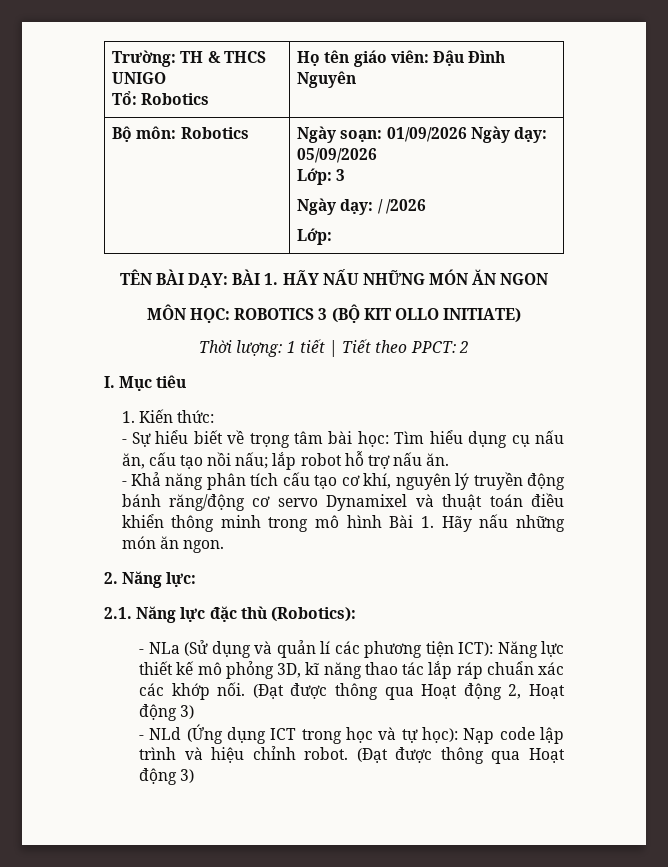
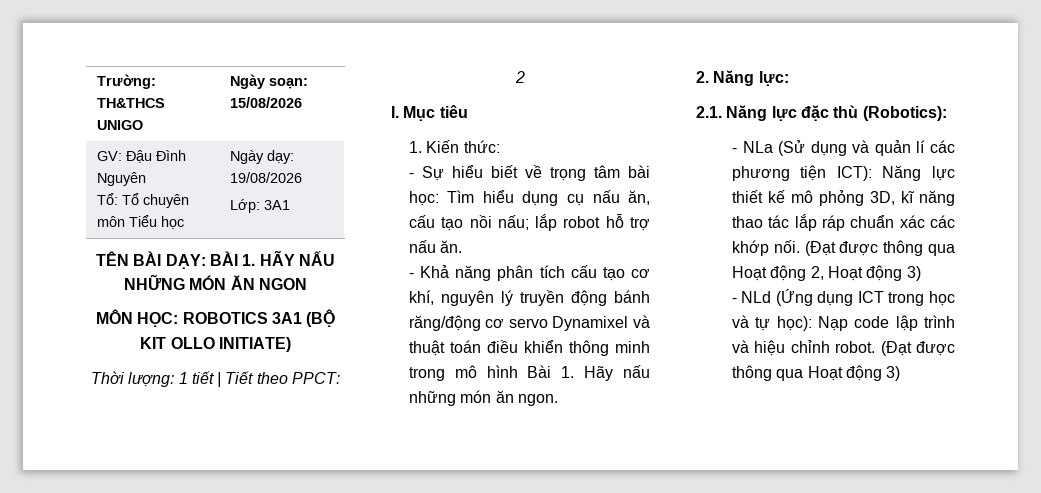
- Trường: TH & THCS UNIGO
- Tổ: Robotics | Họ tên giáo viên: Đậu Đình Nguyên
- Bộ môn: Robotics | Ngày soạn: 01/09/2026 Ngày dạy: 05/09/2026
- Lớp: 3
- Ngày dạy: / /2026
- Lớp:
+ Trường: TH&THCS UNIGO | Ngày soạn: 15/08/2026
+ GV: Đậu Đình Nguyên
+ Tổ: Tổ chuyên môn Tiểu học | Ngày dạy: 19/08/2026
+ Lớp: 3A1
- MÔN HỌC: ROBOTICS 3 (BỘ KIT OLLO INITIATE)
+ MÔN HỌC: ROBOTICS 3A1 (BỘ KIT OLLO INITIATE)

